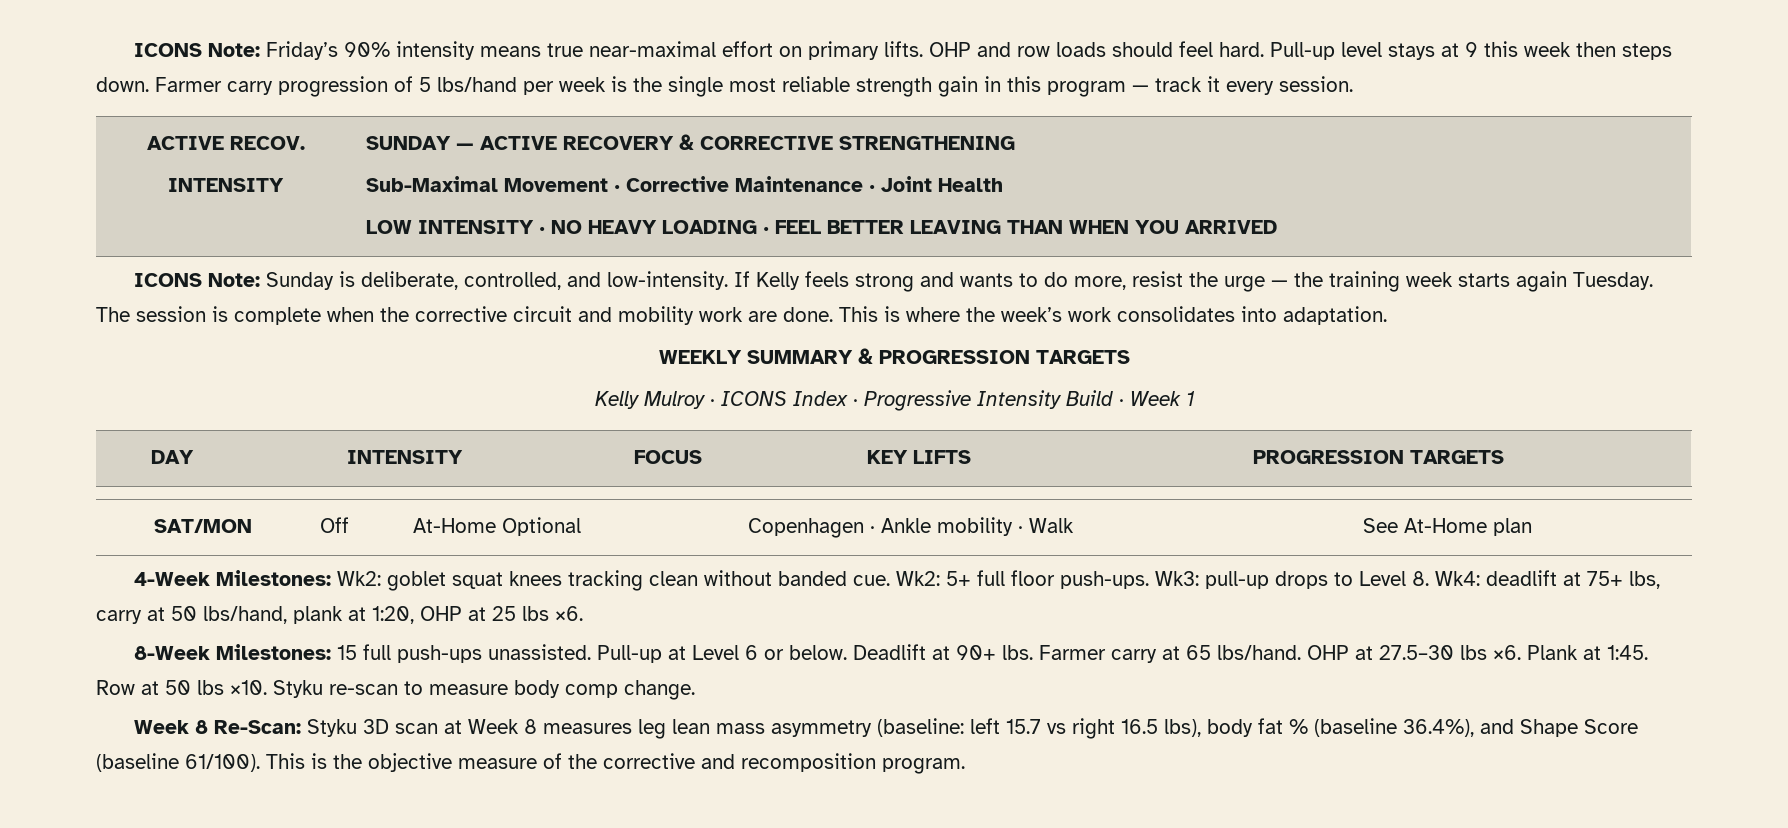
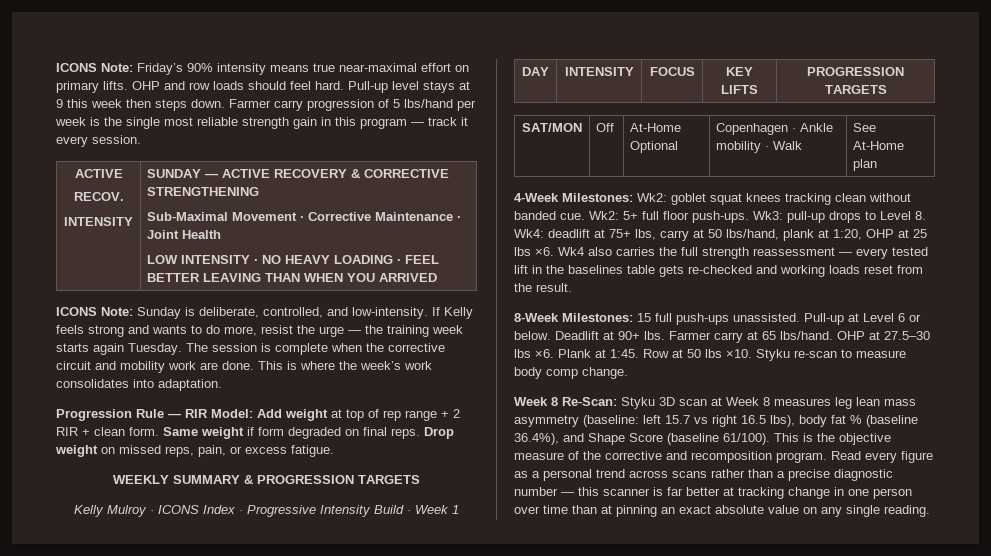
  Farmer carry progression of 5 lbs/hand per week is the single most reliable strength gain in this program — track it every session.
- ACTIVE RECOV.
+ ACTIVE
+ RECOV.
+ Progression Rule — RIR Model: Add weight at top of rep range + 2 RIR + clean form. Same weight if form degraded on final reps. Drop weight on missed reps, pain, or excess fatigue.
+ Wk4 also carries the full strength reassessment — every tested lift in the baselines table gets re-checked and working loads reset from the result.
+ Read every figure as a personal trend across scans rather than a precise diagnostic number — this scanner is far better at tracking change in one person over time than at pinning an exact absolute value on any single reading.

